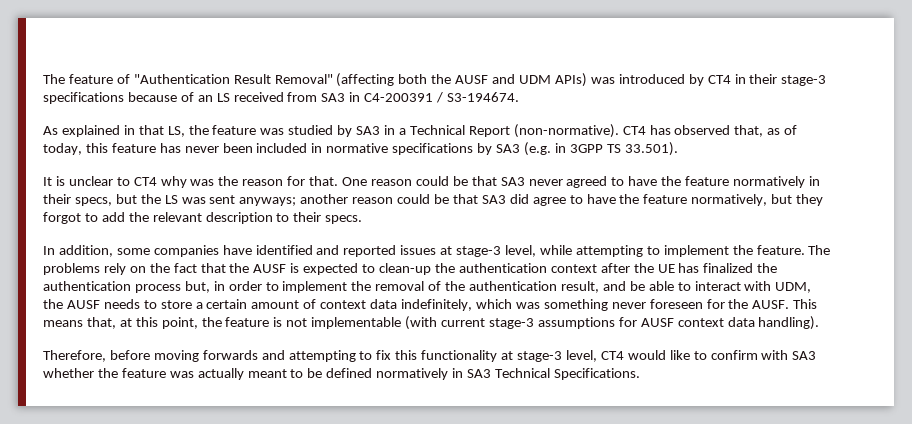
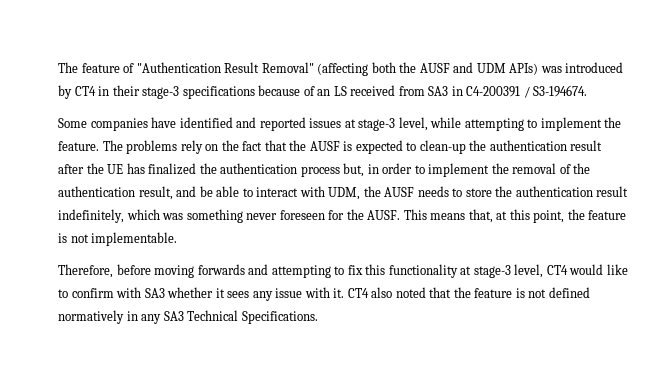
- As explained in that LS, the feature was studied by SA3 in a Technical Report (non-normative). CT4 has observed that, as of today, this feature has never been included in normative specifications by SA3 (e.g. in 3GPP TS 33.501).
- It is unclear to CT4 why was the reason for that. One reason could be that SA3 never agreed to have the feature normatively in their specs, but the LS was sent anyways; another reason could be that SA3 did agree to have the feature normatively, but they forgot to add the relevant description to their specs.
- In addition, some companies have identified and reported issues at stage-3 level, while attempting to implement the feature.
+ Some companies have identified and reported issues at stage-3 level, while attempting to implement the feature.
- The problems rely on the fact that the AUSF is expected to clean-up the authentication context after the UE has finalized the authentication process but, in order to implement the removal of the authentication result, and be able to interact with UDM, the AUSF needs to store a certain amount of context data indefinitely, which was something never foreseen for the AUSF.
+ The problems rely on the fact that the AUSF is expected to clean-up the authentication result after the UE has finalized the authentication process but, in order to implement the removal of the authentication result, and be able to interact with UDM, the AUSF needs to store the authentication result indefinitely, which was something never foreseen for the AUSF.
- This means that, at this point, the feature is not implementable (with current stage-3 assumptions for AUSF context data handling).
+ This means that, at this point, the feature is not implementable.
- Therefore, before moving forwards and attempting to fix this functionality at stage-3 level, CT4 would like to confirm with SA3 whether the feature was actually meant to be defined normatively in SA3 Technical Specifications.
+ Therefore, before moving forwards and attempting to fix this functionality at stage-3 level, CT4 would like to confirm with SA3 whether it sees any issue with it. CT4 also noted that the feature is not defined normatively in any SA3 Technical Specifications.

